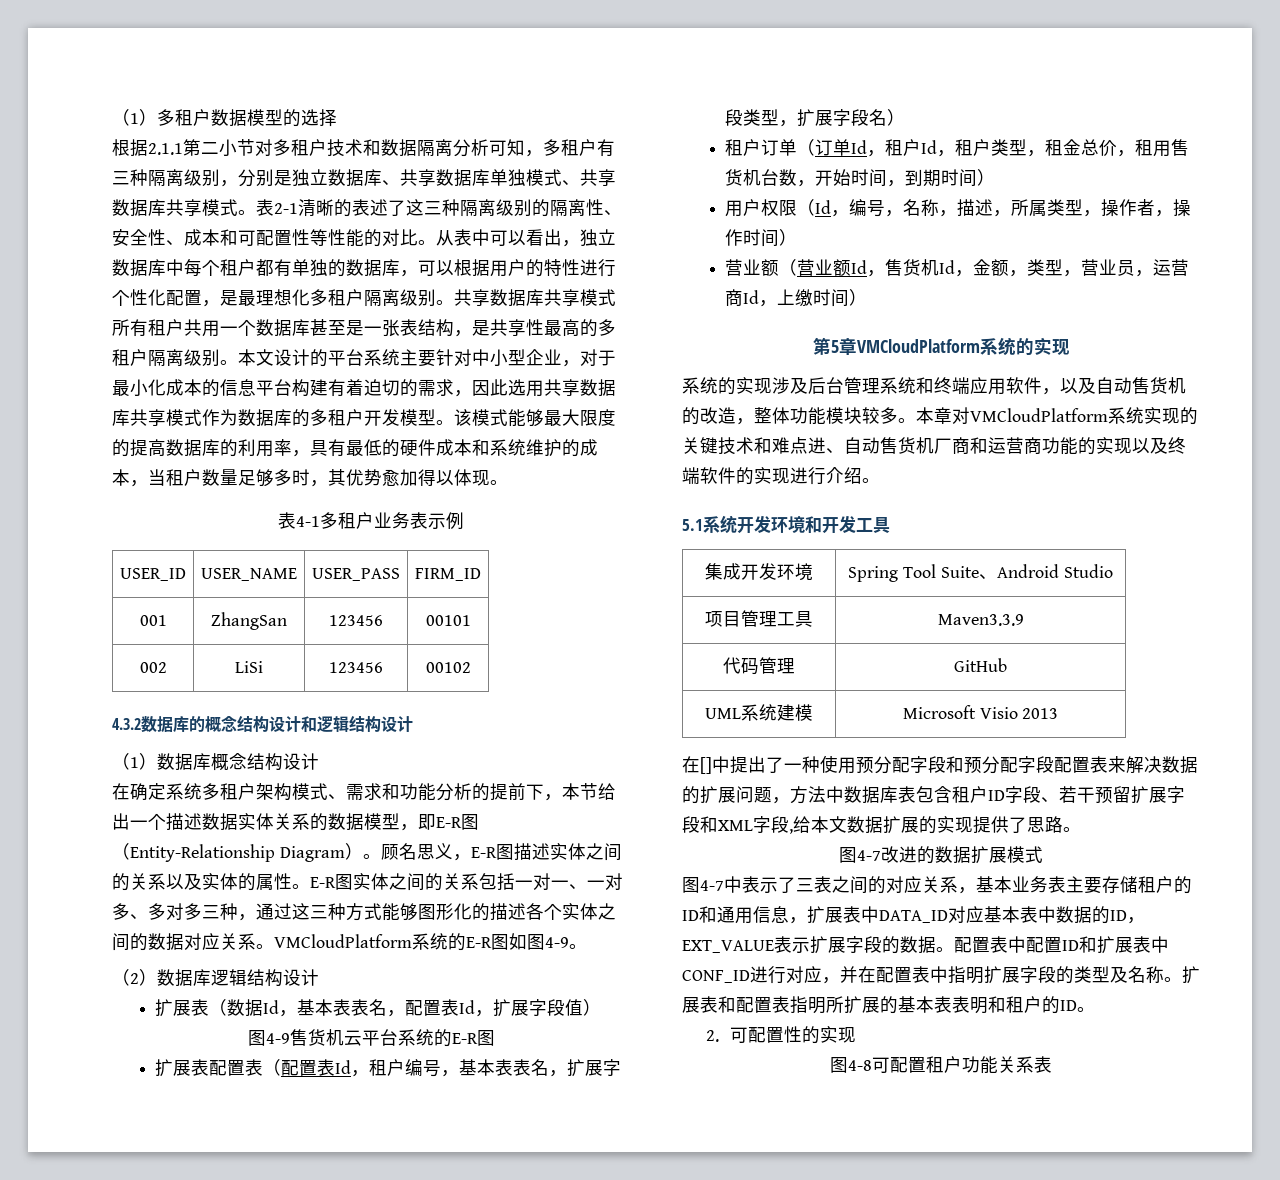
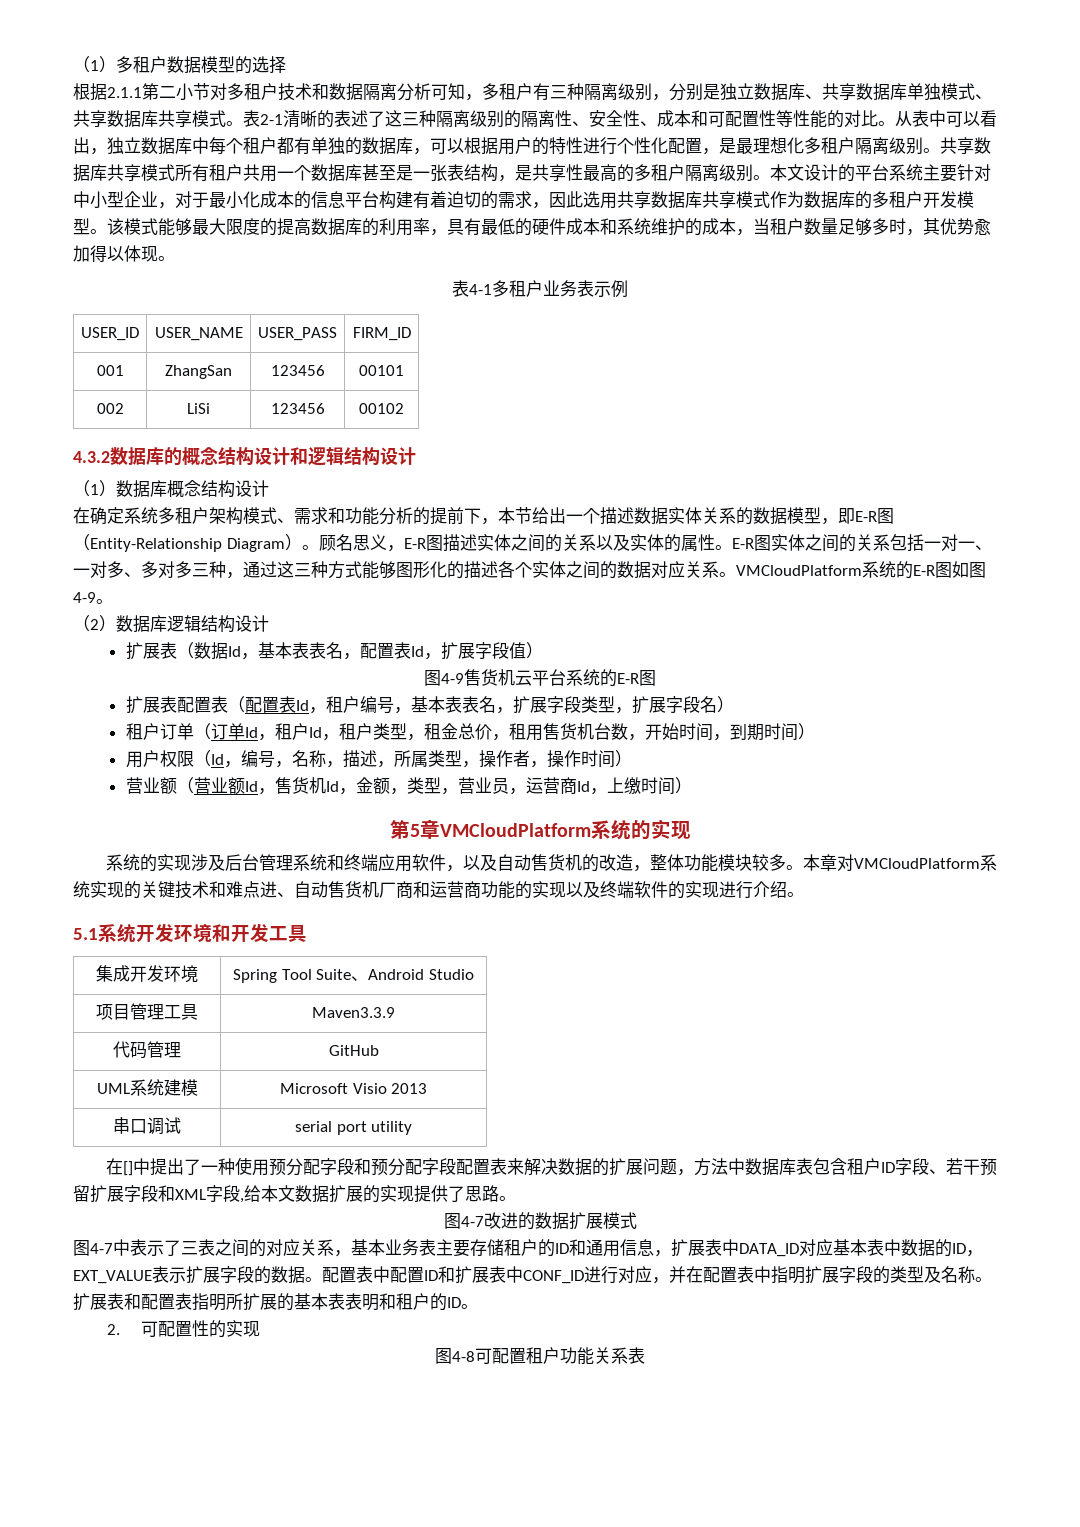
+ 串口调试 | serial port utility

